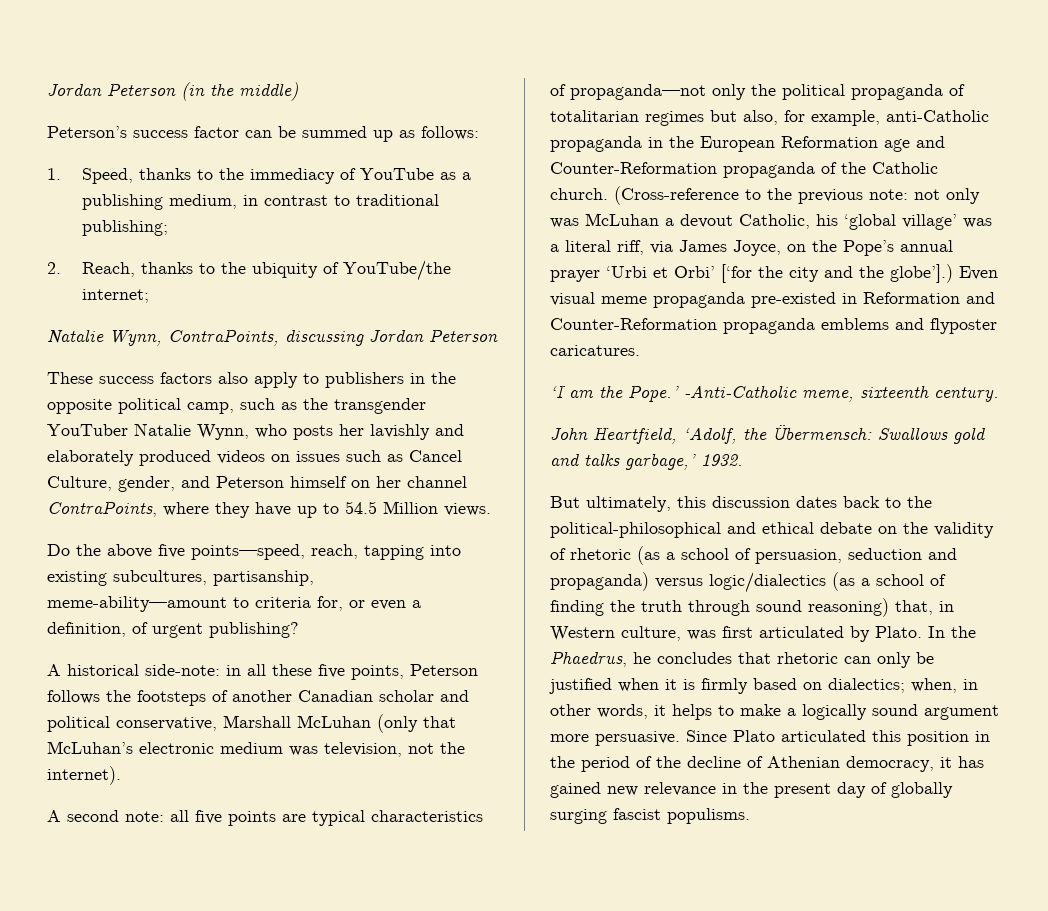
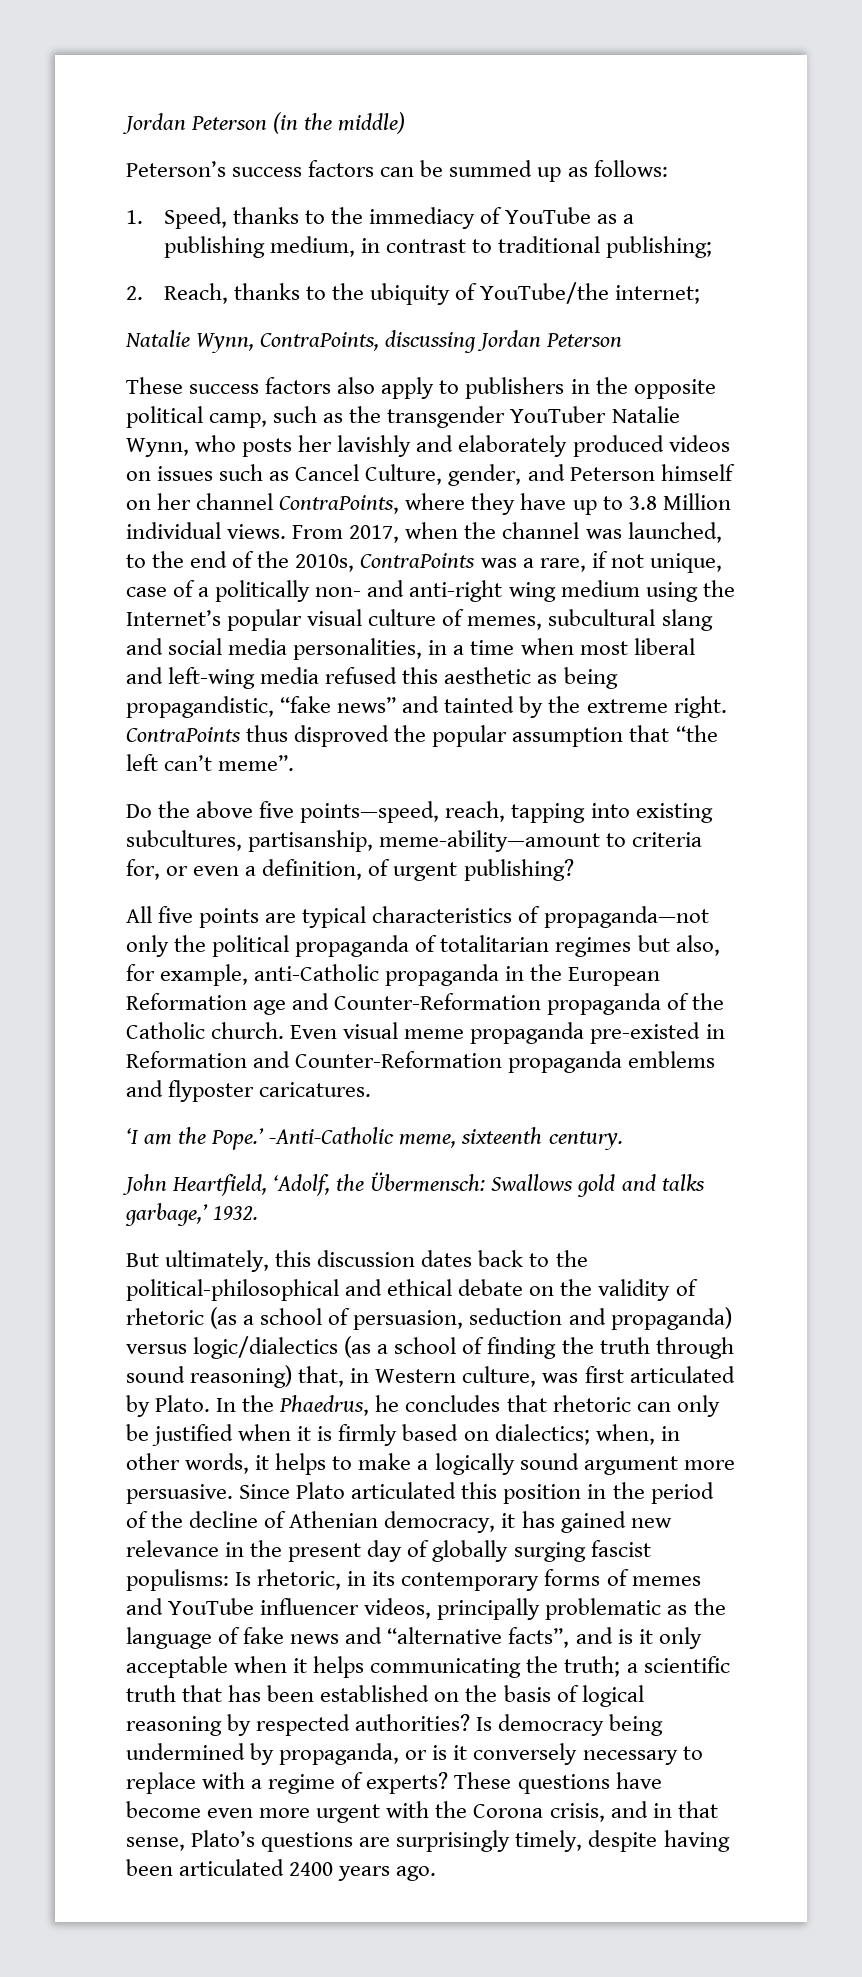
- Peterson’s success factor can be summed up as follows:
+ Peterson’s success factors can be summed up as follows:
- These success factors also apply to publishers in the opposite political camp, such as the transgender YouTuber Natalie Wynn, who posts her lavishly and elaborately produced videos on issues such as Cancel Culture, gender, and Peterson himself on her channel ContraPoints, where they have up to 54.5 Million views.
+ These success factors also apply to publishers in the opposite political camp, such as the transgender YouTuber Natalie Wynn, who posts her lavishly and elaborately produced videos on issues such as Cancel Culture, gender, and Peterson himself on her channel ContraPoints, where they have up to 3.8 Million individual views. From 2017, when the channel was launched, to the end of the 2010s, ContraPoints was a rare, if not unique, case of a politically non- and anti-right wing medium using the Internet’s popular visual culture of memes, subcultural slang and social media personalities, in a time when most liberal and left-wing media refused this aesthetic as being propagandistic, “fake news” and tainted by the extreme right. ContraPoints thus disproved the popular assumption that “the left can’t meme”.
- A historical side-note: in all these five points, Peterson follows the footsteps of another Canadian scholar and political conservative, Marshall McLuhan (only that McLuhan’s electronic medium was television, not the internet).
- A second note: all five points are typical characteristics of propaganda—not only the political propaganda of totalitarian regimes but also, for example, anti-Catholic propaganda in the European Reformation age and Counter-Reformation propaganda of the Catholic church.
+ All five points are typical characteristics of propaganda—not only the political propaganda of totalitarian regimes but also, for example, anti-Catholic propaganda in the European Reformation age and Counter-Reformation propaganda of the Catholic church.
- (Cross-reference to the previous note: not only was McLuhan a devout Catholic, his ‘global village’ was a literal riff, via James Joyce, on the Pope’s annual prayer ‘Urbi et Orbi’ [‘for the city and the globe’].)
- Since Plato articulated this position in the period of the decline of Athenian democracy, it has gained new relevance in the present day of globally surging fascist populisms.
+ Since Plato articulated this position in the period of the decline of Athenian democracy, it has gained new relevance in the present day of globally surging fascist populisms: Is rhetoric, in its contemporary forms of memes and YouTube influencer videos, principally problematic as the language of fake news and “alternative facts”, and is it only acceptable when it helps communicating the truth; a scientific truth that has been established on the basis of logical reasoning by respected authorities? Is democracy being undermined by propaganda, or is it conversely necessary to replace with a regime of experts? These questions have become even more urgent with the Corona crisis, and in that sense, Plato’s questions are surprisingly timely, despite having been articulated 2400 years ago.

